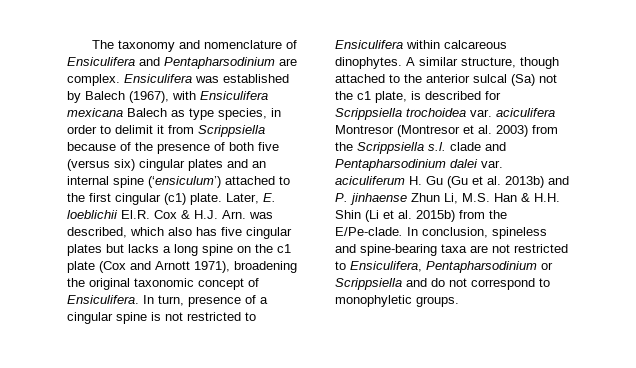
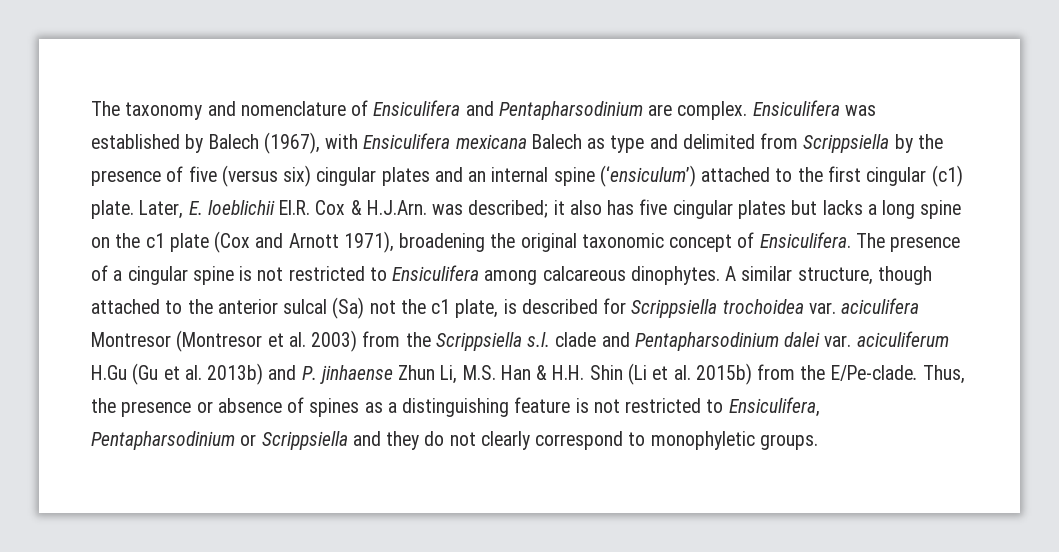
- Ensiculifera was established by Balech (1967), with Ensiculifera mexicana Balech as type species, in order to delimit it from Scrippsiella because of the presence of both five (versus six) cingular plates and an internal spine (‘ensiculum’) attached to the first cingular (c1) plate.
+ Ensiculifera was established by Balech (1967), with Ensiculifera mexicana Balech as type and delimited from Scrippsiella by the presence of five (versus six) cingular plates and an internal spine (‘ensiculum’) attached to the first cingular (c1) plate.
- Later, E. loeblichii El.R. Cox & H.J. Arn. was described, which also has five cingular plates but lacks a long spine on the c1 plate (Cox and Arnott 1971), broadening the original taxonomic concept of Ensiculifera.
+ Later, E. loeblichii El.R. Cox & H.J.Arn. was described; it also has five cingular plates but lacks a long spine on the c1 plate (Cox and Arnott 1971), broadening the original taxonomic concept of Ensiculifera.
- In turn, presence of a cingular spine is not restricted to Ensiculifera within calcareous dinophytes.
+ The presence of a cingular spine is not restricted to Ensiculifera among calcareous dinophytes.
- A similar structure, though attached to the anterior sulcal (Sa) not the c1 plate, is described for Scrippsiella trochoidea var. aciculifera Montresor (Montresor et al. 2003) from the Scrippsiella s.l. clade and Pentapharsodinium dalei var. aciculiferum H. Gu (Gu et al. 2013b) and P. jinhaense Zhun Li, M.S. Han & H.H. Shin (Li et al. 2015b) from the E/Pe-clade.
+ A similar structure, though attached to the anterior sulcal (Sa) not the c1 plate, is described for Scrippsiella trochoidea var. aciculifera Montresor (Montresor et al. 2003) from the Scrippsiella s.l. clade and Pentapharsodinium dalei var. aciculiferum H.Gu (Gu et al. 2013b) and P. jinhaense Zhun Li, M.S. Han & H.H. Shin (Li et al. 2015b) from the E/Pe-clade.
- In conclusion, spineless and spine-bearing taxa are not restricted to Ensiculifera, Pentapharsodinium or Scrippsiella and do not correspond to monophyletic groups.
+ Thus, the presence or absence of spines as a distinguishing feature is not restricted to Ensiculifera, Pentapharsodinium or Scrippsiella and they do not clearly correspond to monophyletic groups.

